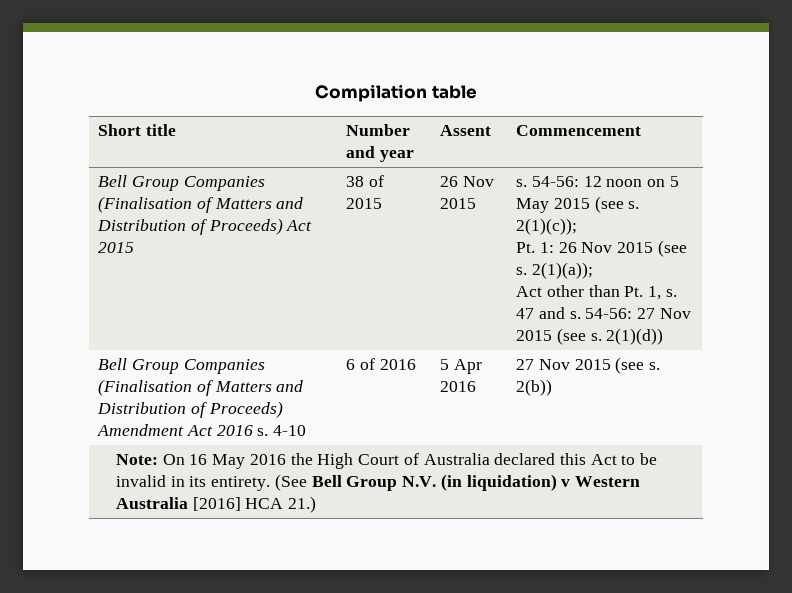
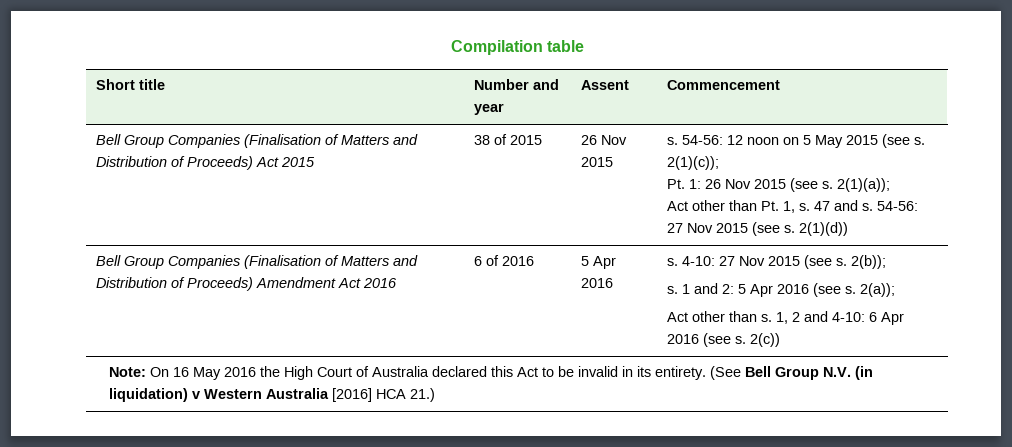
- Bell Group Companies (Finalisation of Matters and Distribution of Proceeds) Amendment Act 2016 s. 4-10
+ Bell Group Companies (Finalisation of Matters and Distribution of Proceeds) Amendment Act 2016
- 27 Nov 2015 (see s. 2(b))
+ s. 4-10: 27 Nov 2015 (see s. 2(b));
+ s. 1 and 2: 5 Apr 2016 (see s. 2(a));
+ Act other than s. 1, 2 and 4-10: 6 Apr 2016 (see s. 2(c))

